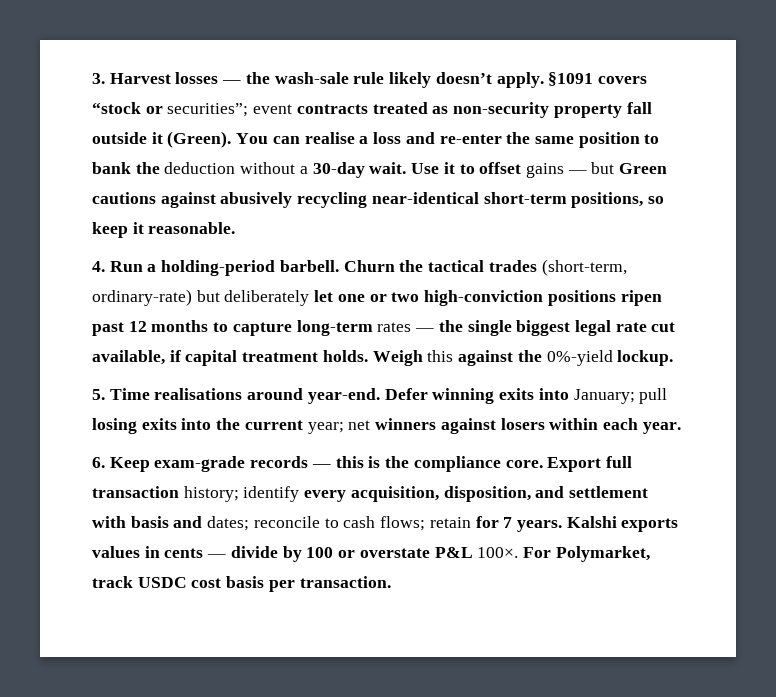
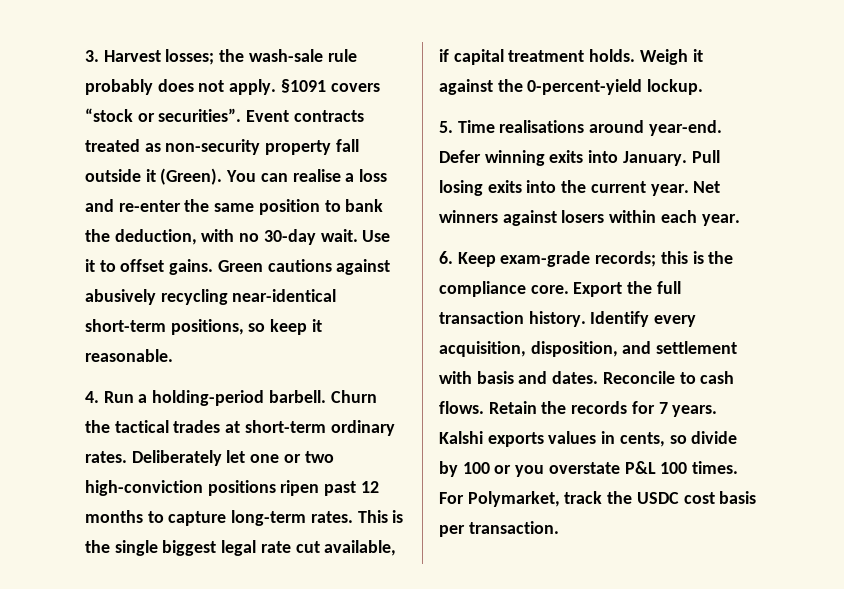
- 3. Harvest losses — the wash-sale rule likely doesn’t apply.
+ 3. Harvest losses; the wash-sale rule probably does not apply.
- §1091 covers “stock or securities”; event contracts treated as non-security property fall outside it (Green).
+ §1091 covers “stock or securities”. Event contracts treated as non-security property fall outside it (Green).
- You can realise a loss and re-enter the same position to bank the deduction without a 30-day wait.
+ You can realise a loss and re-enter the same position to bank the deduction, with no 30-day wait.
- Use it to offset gains — but Green cautions against abusively recycling near-identical short-term positions, so keep it reasonable.
+ Use it to offset gains. Green cautions against abusively recycling near-identical short-term positions, so keep it reasonable.
- Churn the tactical trades (short-term, ordinary-rate) but deliberately let one or two high-conviction positions ripen past 12 months to capture long-term rates — the single biggest legal rate cut available, if capital treatment holds.
+ Churn the tactical trades at short-term ordinary rates. Deliberately let one or two high-conviction positions ripen past 12 months to capture long-term rates. This is the single biggest legal rate cut available, if capital treatment holds.
- Weigh this against the 0%-yield lockup.
+ Weigh it against the 0-percent-yield lockup.
- Defer winning exits into January; pull losing exits into the current year; net winners against losers within each year.
+ Defer winning exits into January. Pull losing exits into the current year. Net winners against losers within each year.
- 6. Keep exam-grade records — this is the compliance core.
+ 6. Keep exam-grade records; this is the compliance core.
- Export full transaction history; identify every acquisition, disposition, and settlement with basis and dates; reconcile to cash flows; retain for 7 years.
+ Export the full transaction history. Identify every acquisition, disposition, and settlement with basis and dates. Reconcile to cash flows. Retain the records for 7 years.
- Kalshi exports values in cents — divide by 100 or overstate P&L 100×.
+ Kalshi exports values in cents, so divide by 100 or you overstate P&L 100 times.
- For Polymarket, track USDC cost basis per transaction.
+ For Polymarket, track the USDC cost basis per transaction.

